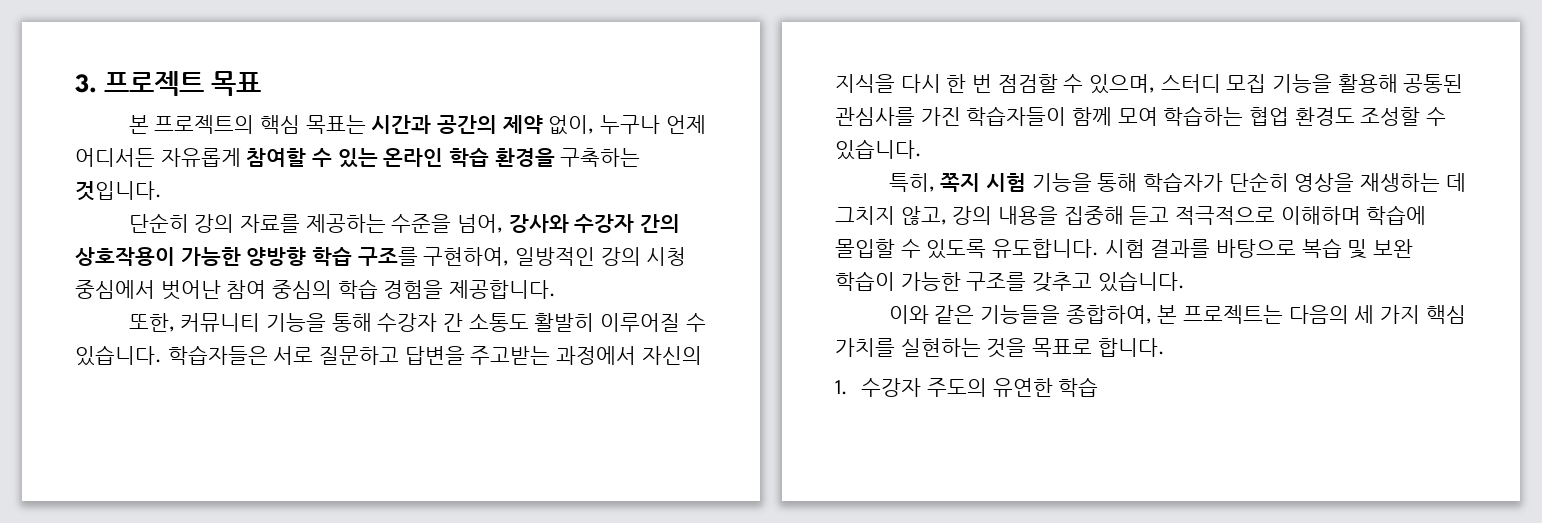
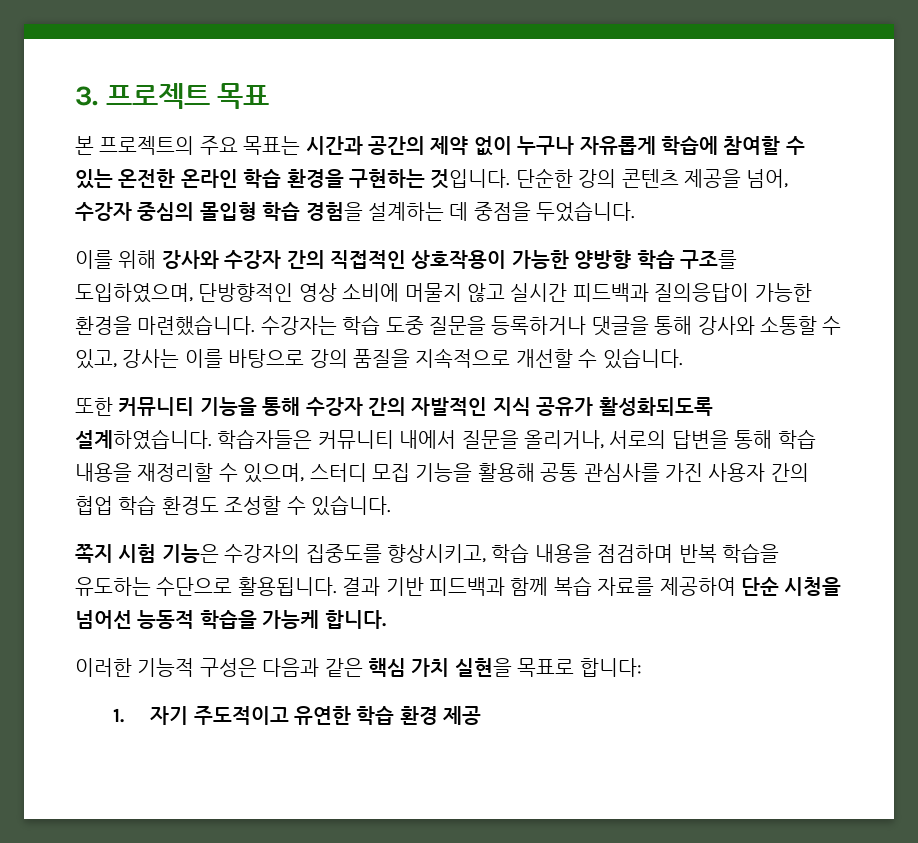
- 본 프로젝트의 핵심 목표는 시간과 공간의 제약 없이, 누구나 언제 어디서든 자유롭게 참여할 수 있는 온라인 학습 환경을 구축하는 것입니다.
- 단순히 강의 자료를 제공하는 수준을 넘어, 강사와 수강자 간의 상호작용이 가능한 양방향 학습 구조를 구현하여, 일방적인 강의 시청 중심에서 벗어난 참여 중심의 학습 경험을 제공합니다.
- 또한, 커뮤니티 기능을 통해 수강자 간 소통도 활발히 이루어질 수 있습니다. 학습자들은 서로 질문하고 답변을 주고받는 과정에서 자신의 지식을 다시 한 번 점검할 수 있으며, 스터디 모집 기능을 활용해 공통된 관심사를 가진 학습자들이 함께 모여 학습하는 협업 환경도 조성할 수 있습니다.
+ 본 프로젝트의 주요 목표는 시간과 공간의 제약 없이 누구나 자유롭게 학습에 참여할 수 있는 온전한 온라인 학습 환경을 구현하는 것입니다. 단순한 강의 콘텐츠 제공을 넘어, 수강자 중심의 몰입형 학습 경험을 설계하는 데 중점을 두었습니다.
+ 이를 위해 강사와 수강자 간의 직접적인 상호작용이 가능한 양방향 학습 구조를 도입하였으며, 단방향적인 영상 소비에 머물지 않고 실시간 피드백과 질의응답이 가능한 환경을 마련했습니다. 수강자는 학습 도중 질문을 등록하거나 댓글을 통해 강사와 소통할 수 있고, 강사는 이를 바탕으로 강의 품질을 지속적으로 개선할 수 있습니다.
+ 또한 커뮤니티 기능을 통해 수강자 간의 자발적인 지식 공유가 활성화되도록 설계하였습니다. 학습자들은 커뮤니티 내에서 질문을 올리거나, 서로의 답변을 통해 학습 내용을 재정리할 수 있으며, 스터디 모집 기능을 활용해 공통 관심사를 가진 사용자 간의 협업 학습 환경도 조성할 수 있습니다.
- 특히, 쪽지 시험 기능을 통해 학습자가 단순히 영상을 재생하는 데 그치지 않고, 강의 내용을 집중해 듣고 적극적으로 이해하며 학습에 몰입할 수 있도록 유도합니다. 시험 결과를 바탕으로 복습 및 보완 학습이 가능한 구조를 갖추고 있습니다.
- 이와 같은 기능들을 종합하여, 본 프로젝트는 다음의 세 가지 핵심 가치를 실현하는 것을 목표로 합니다.
- 1. 수강자 주도의 유연한 학습
+ 쪽지 시험 기능은 수강자의 집중도를 향상시키고, 학습 내용을 점검하며 반복 학습을 유도하는 수단으로 활용됩니다. 결과 기반 피드백과 함께 복습 자료를 제공하여 단순 시청을 넘어선 능동적 학습을 가능케 합니다.
+ 이러한 기능적 구성은 다음과 같은 핵심 가치 실현을 목표로 합니다:
+ 1. 자기 주도적이고 유연한 학습 환경 제공

